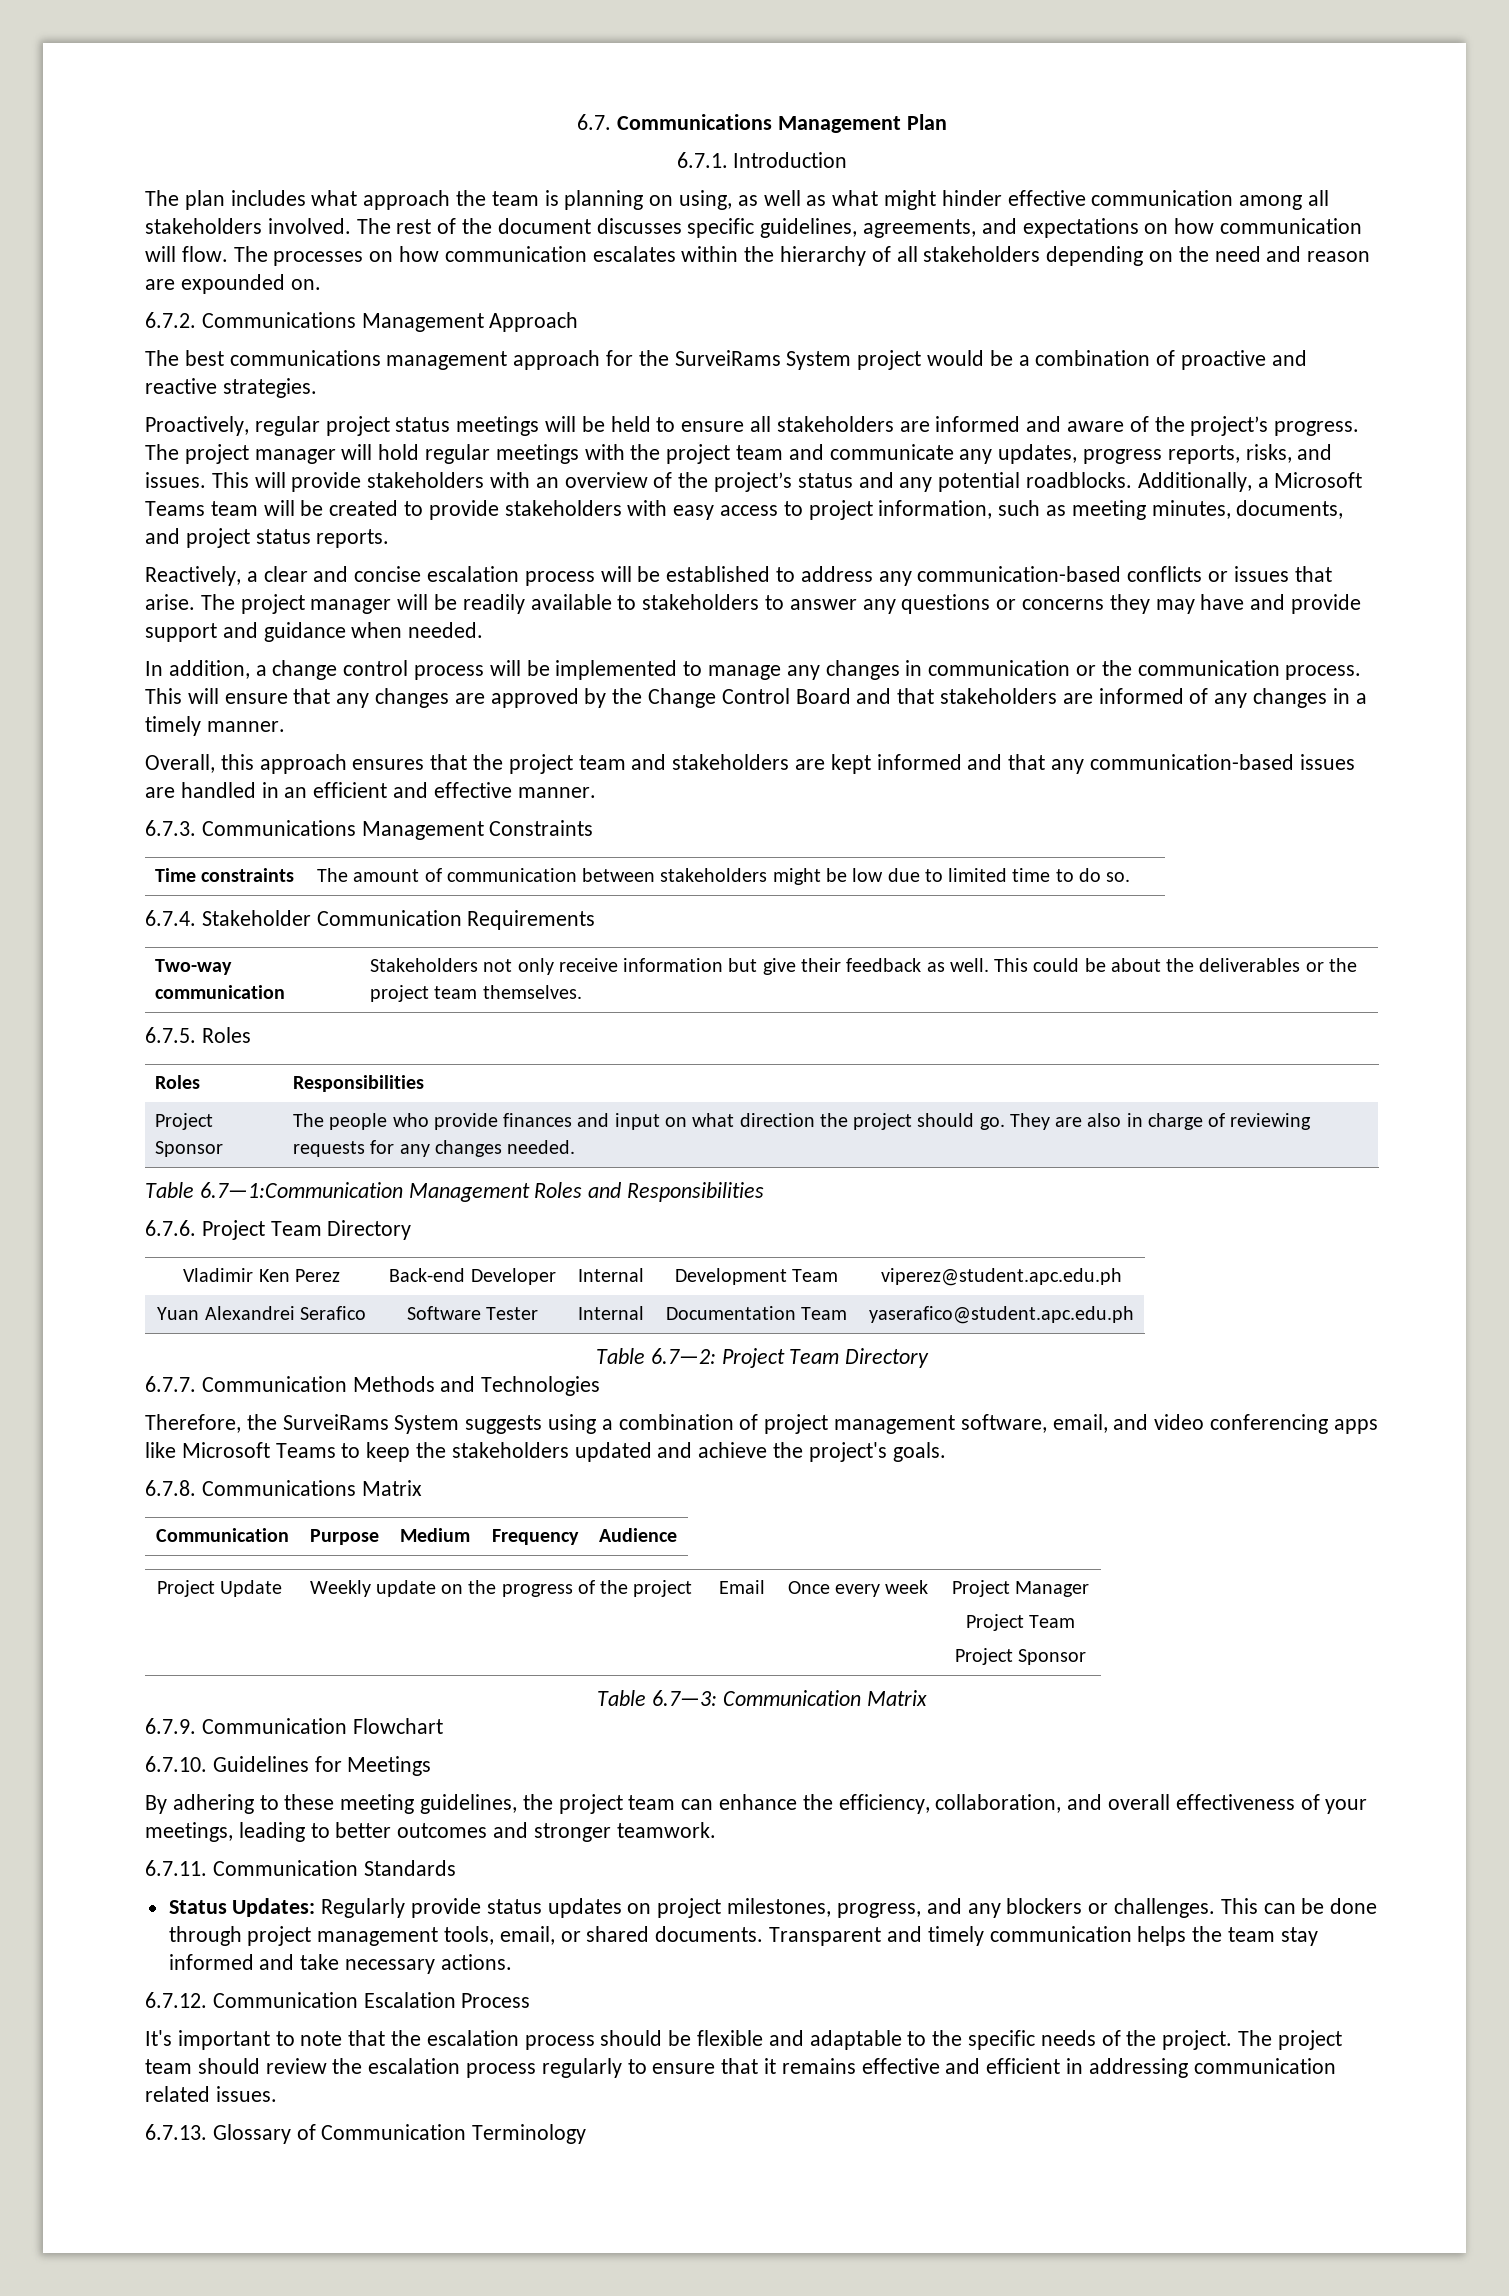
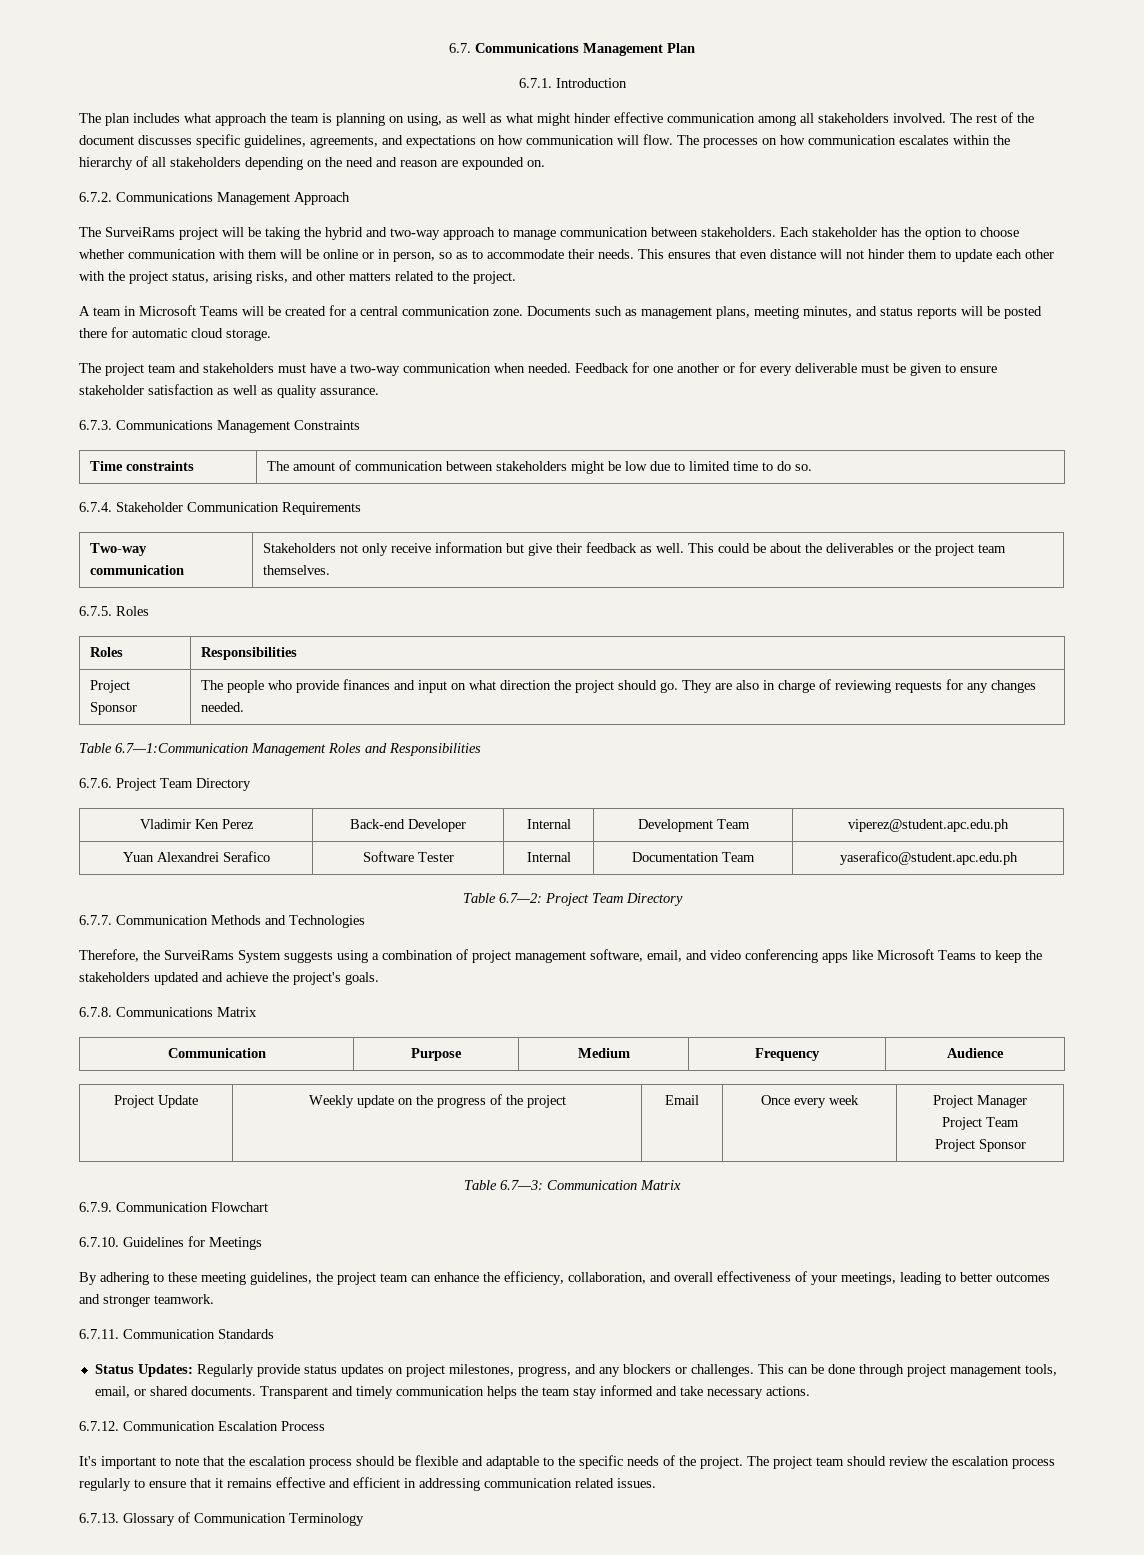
- The best communications management approach for the SurveiRams System project would be a combination of proactive and reactive strategies.
- Proactively, regular project status meetings will be held to ensure all stakeholders are informed and aware of the project’s progress. The project manager will hold regular meetings with the project team and communicate any updates, progress reports, risks, and issues. This will provide stakeholders with an overview of the project’s status and any potential roadblocks. Additionally, a Microsoft Teams team will be created to provide stakeholders with easy access to project information, such as meeting minutes, documents, and project status reports.
- Reactively, a clear and concise escalation process will be established to address any communication-based conflicts or issues that arise. The project manager will be readily available to stakeholders to answer any questions or concerns they may have and provide support and guidance when needed.
- In addition, a change control process will be implemented to manage any changes in communication or the communication process. This will ensure that any changes are approved by the Change Control Board and that stakeholders are informed of any changes in a timely manner.
- Overall, this approach ensures that the project team and stakeholders are kept informed and that any communication-based issues are handled in an efficient and effective manner.
+ The SurveiRams project will be taking the hybrid and two-way approach to manage communication between stakeholders. Each stakeholder has the option to choose whether communication with them will be online or in person, so as to accommodate their needs. This ensures that even distance will not hinder them to update each other with the project status, arising risks, and other matters related to the project.
+ A team in Microsoft Teams will be created for a central communication zone. Documents such as management plans, meeting minutes, and status reports will be posted there for automatic cloud storage.
+ The project team and stakeholders must have a two-way communication when needed. Feedback for one another or for every deliverable must be given to ensure stakeholder satisfaction as well as quality assurance.

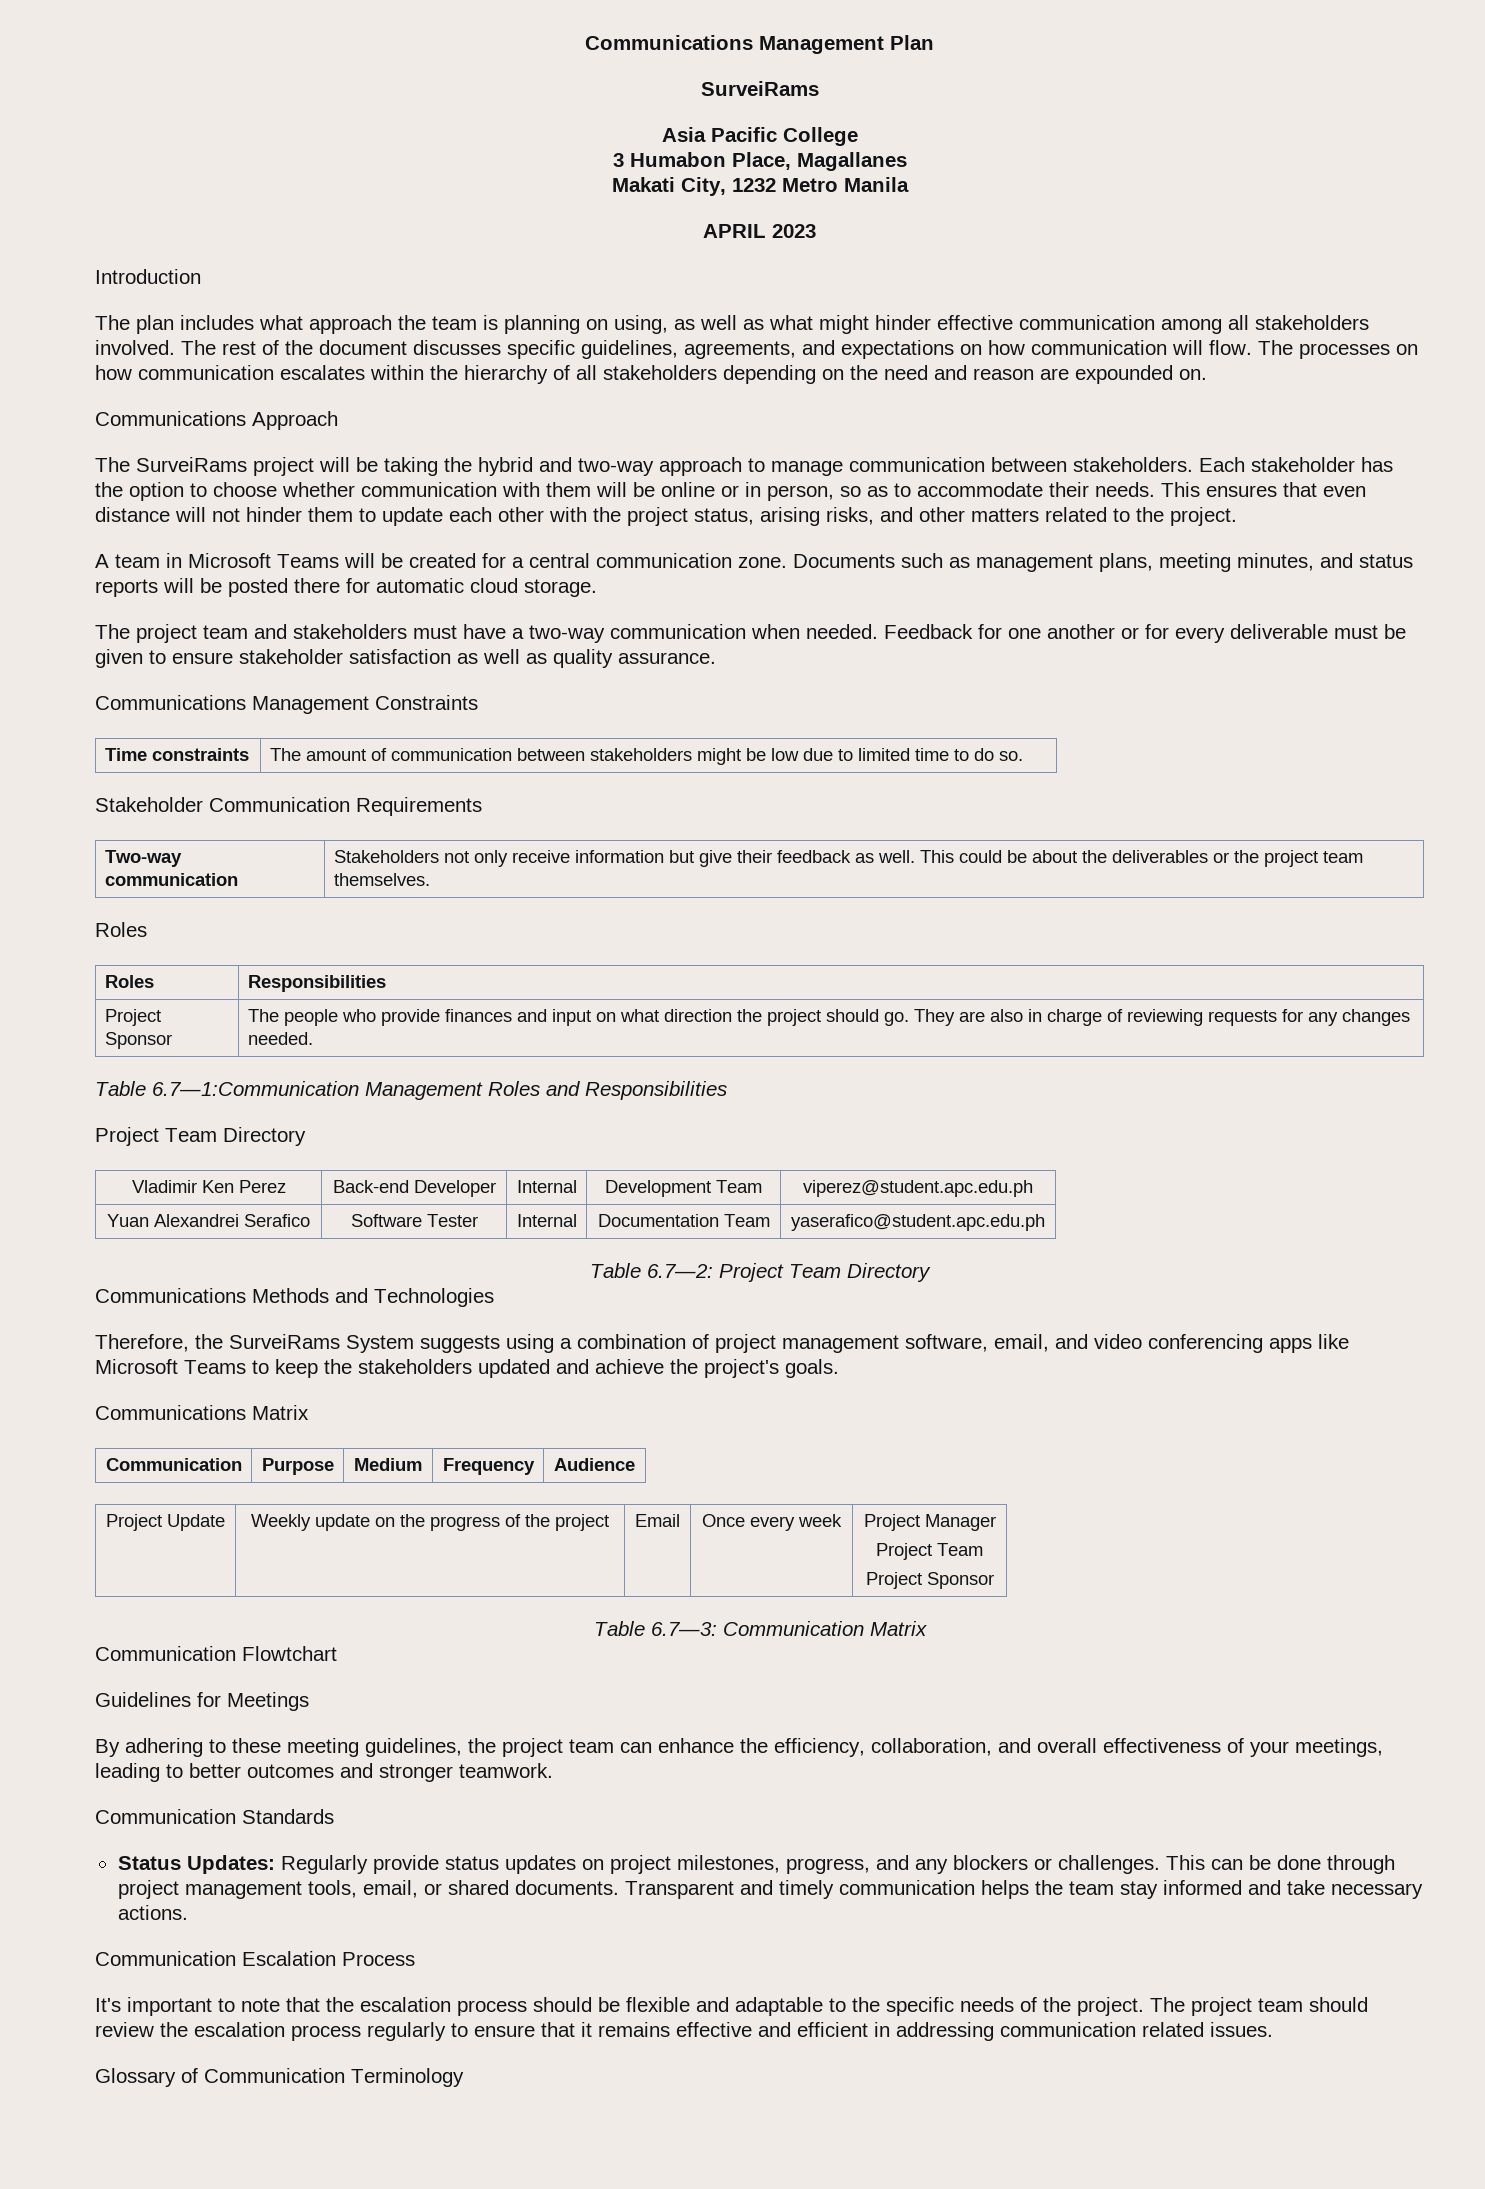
- 6.7. Communications Management Plan
- 6.7.1. Introduction
+ Communications Management Plan
+ SurveiRams
+ Asia Pacific College
+ 3 Humabon Place, Magallanes
+ Makati City, 1232 Metro Manila
+ APRIL 2023
+ Introduction
- 6.7.2. Communications Management Approach
+ Communications Approach
- 6.7.3. Communications Management Constraints
+ Communications Management Constraints
- 6.7.4. Stakeholder Communication Requirements
+ Stakeholder Communication Requirements
  Two-way communication | Stakeholders not only receive information but give their feedback as well. This could be about the deliverables or the project team themselves.
- 6.7.5. Roles
+ Roles
  Table 6.7—1:Communication Management Roles and Responsibilities
- 6.7.6. Project Team Directory
+ Project Team Directory
- 6.7.7. Communication Methods and Technologies
+ Communications Methods and Technologies
- 6.7.8. Communications Matrix
+ Communications Matrix
- 6.7.9. Communication Flowchart
- 6.7.10. Guidelines for Meetings
+ Communication Flowtchart
+ Guidelines for Meetings
- 6.7.11. Communication Standards
+ Communication Standards
- 6.7.12. Communication Escalation Process
+ Communication Escalation Process
- 6.7.13. Glossary of Communication Terminology
+ Glossary of Communication Terminology

